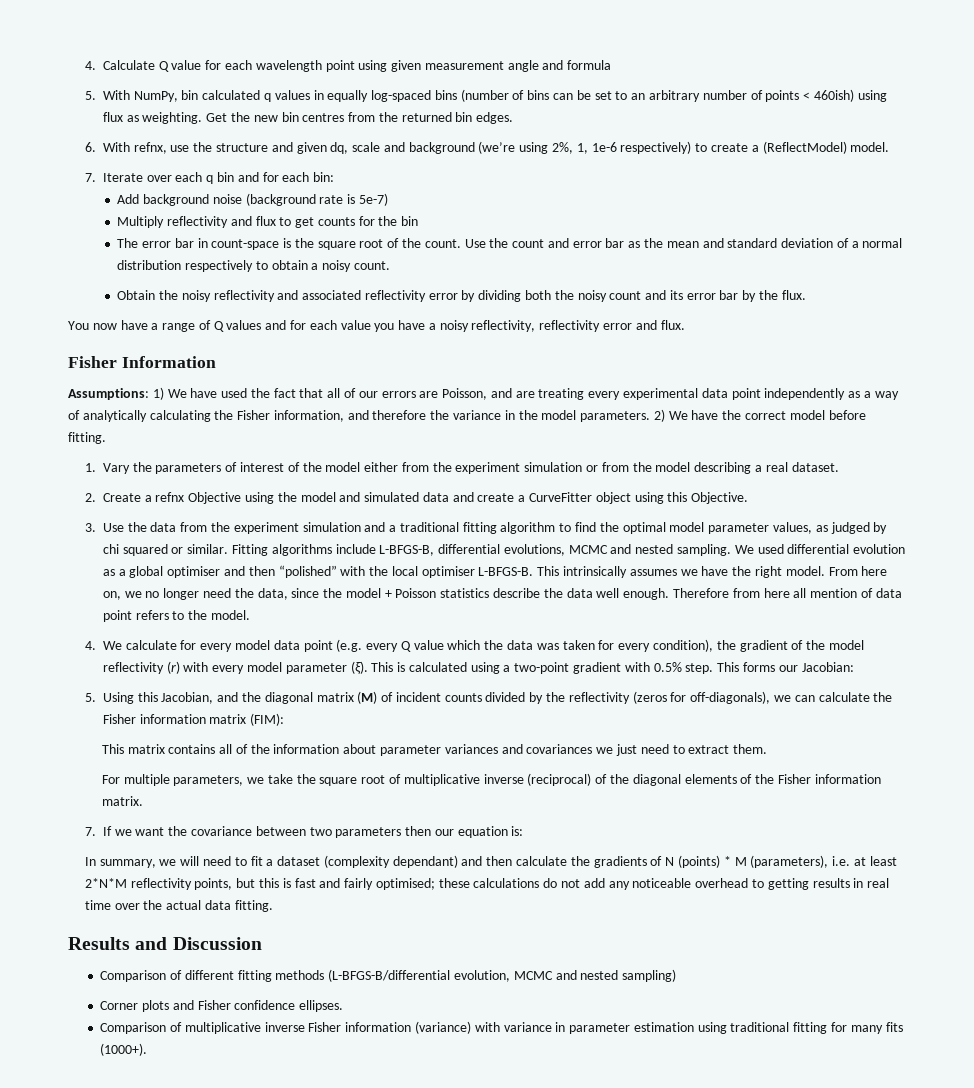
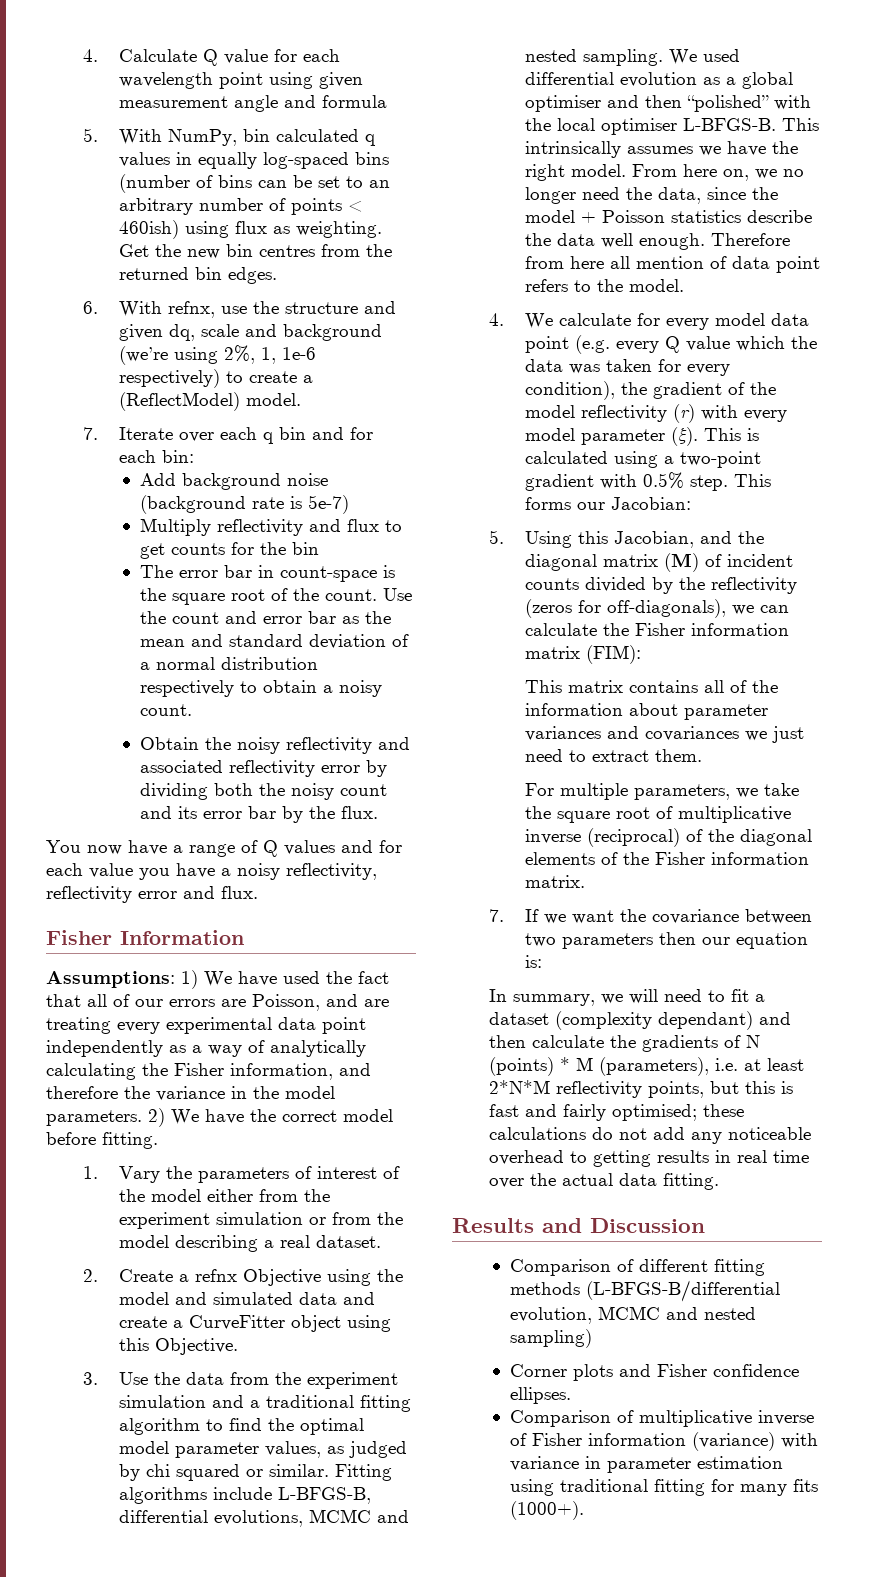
- Comparison of multiplicative inverse Fisher information (variance) with variance in parameter estimation using traditional fitting for many fits (1000+).
+ Comparison of multiplicative inverse of Fisher information (variance) with variance in parameter estimation using traditional fitting for many fits (1000+).

